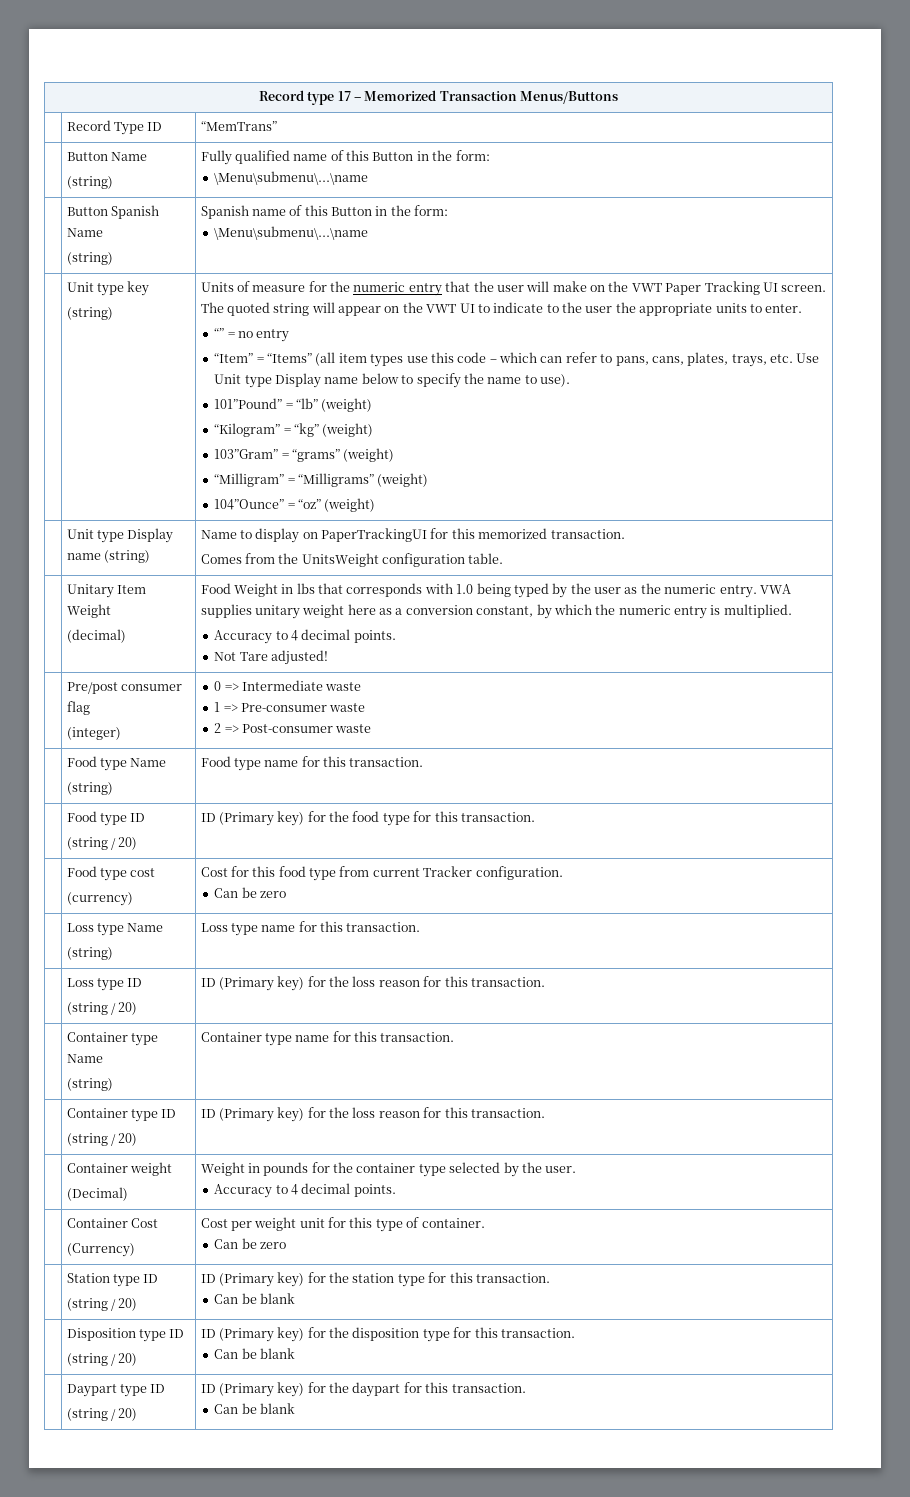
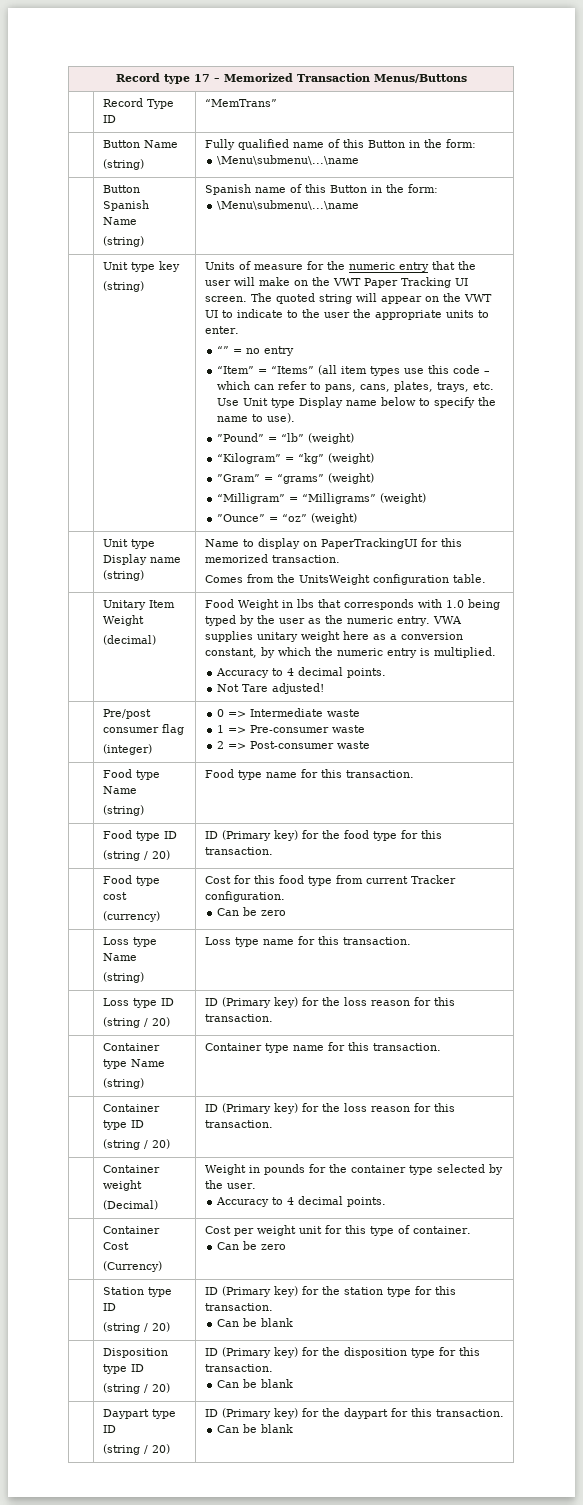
- 101”Pound” = “lb” (weight)
+ ”Pound” = “lb” (weight)
- 103”Gram” = “grams” (weight)
+ ”Gram” = “grams” (weight)
- 104”Ounce” = “oz” (weight)
+ ”Ounce” = “oz” (weight)

